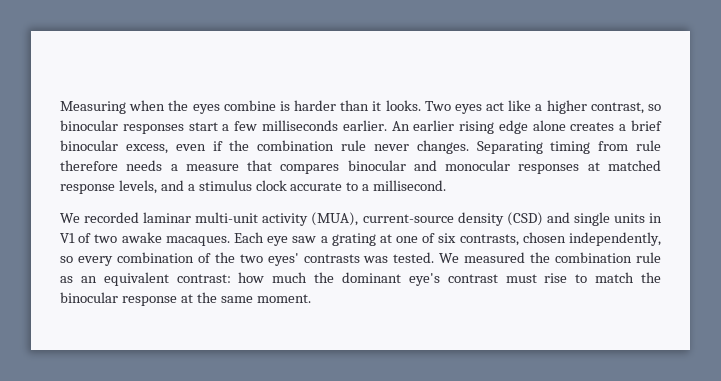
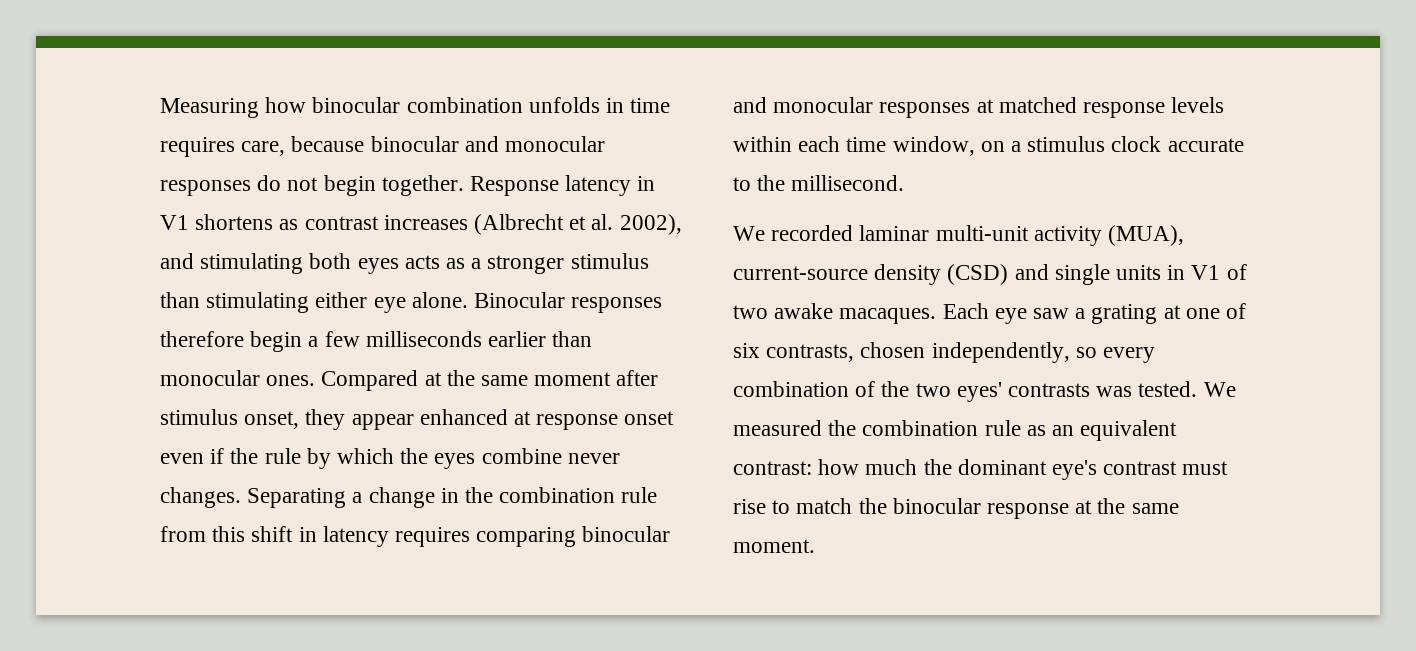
- Measuring when the eyes combine is harder than it looks. Two eyes act like a higher contrast, so binocular responses start a few milliseconds earlier. An earlier rising edge alone creates a brief binocular excess, even if the combination rule never changes. Separating timing from rule therefore needs a measure that compares binocular and monocular responses at matched response levels, and a stimulus clock accurate to a millisecond.
+ Measuring how binocular combination unfolds in time requires care, because binocular and monocular responses do not begin together. Response latency in V1 shortens as contrast increases (Albrecht et al. 2002), and stimulating both eyes acts as a stronger stimulus than stimulating either eye alone. Binocular responses therefore begin a few milliseconds earlier than monocular ones. Compared at the same moment after stimulus onset, they appear enhanced at response onset even if the rule by which the eyes combine never changes. Separating a change in the combination rule from this shift in latency requires comparing binocular and monocular responses at matched response levels within each time window, on a stimulus clock accurate to the millisecond.

